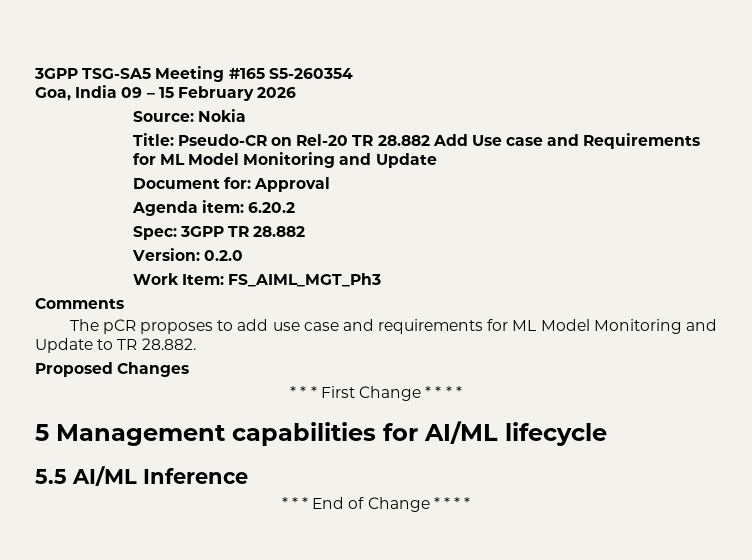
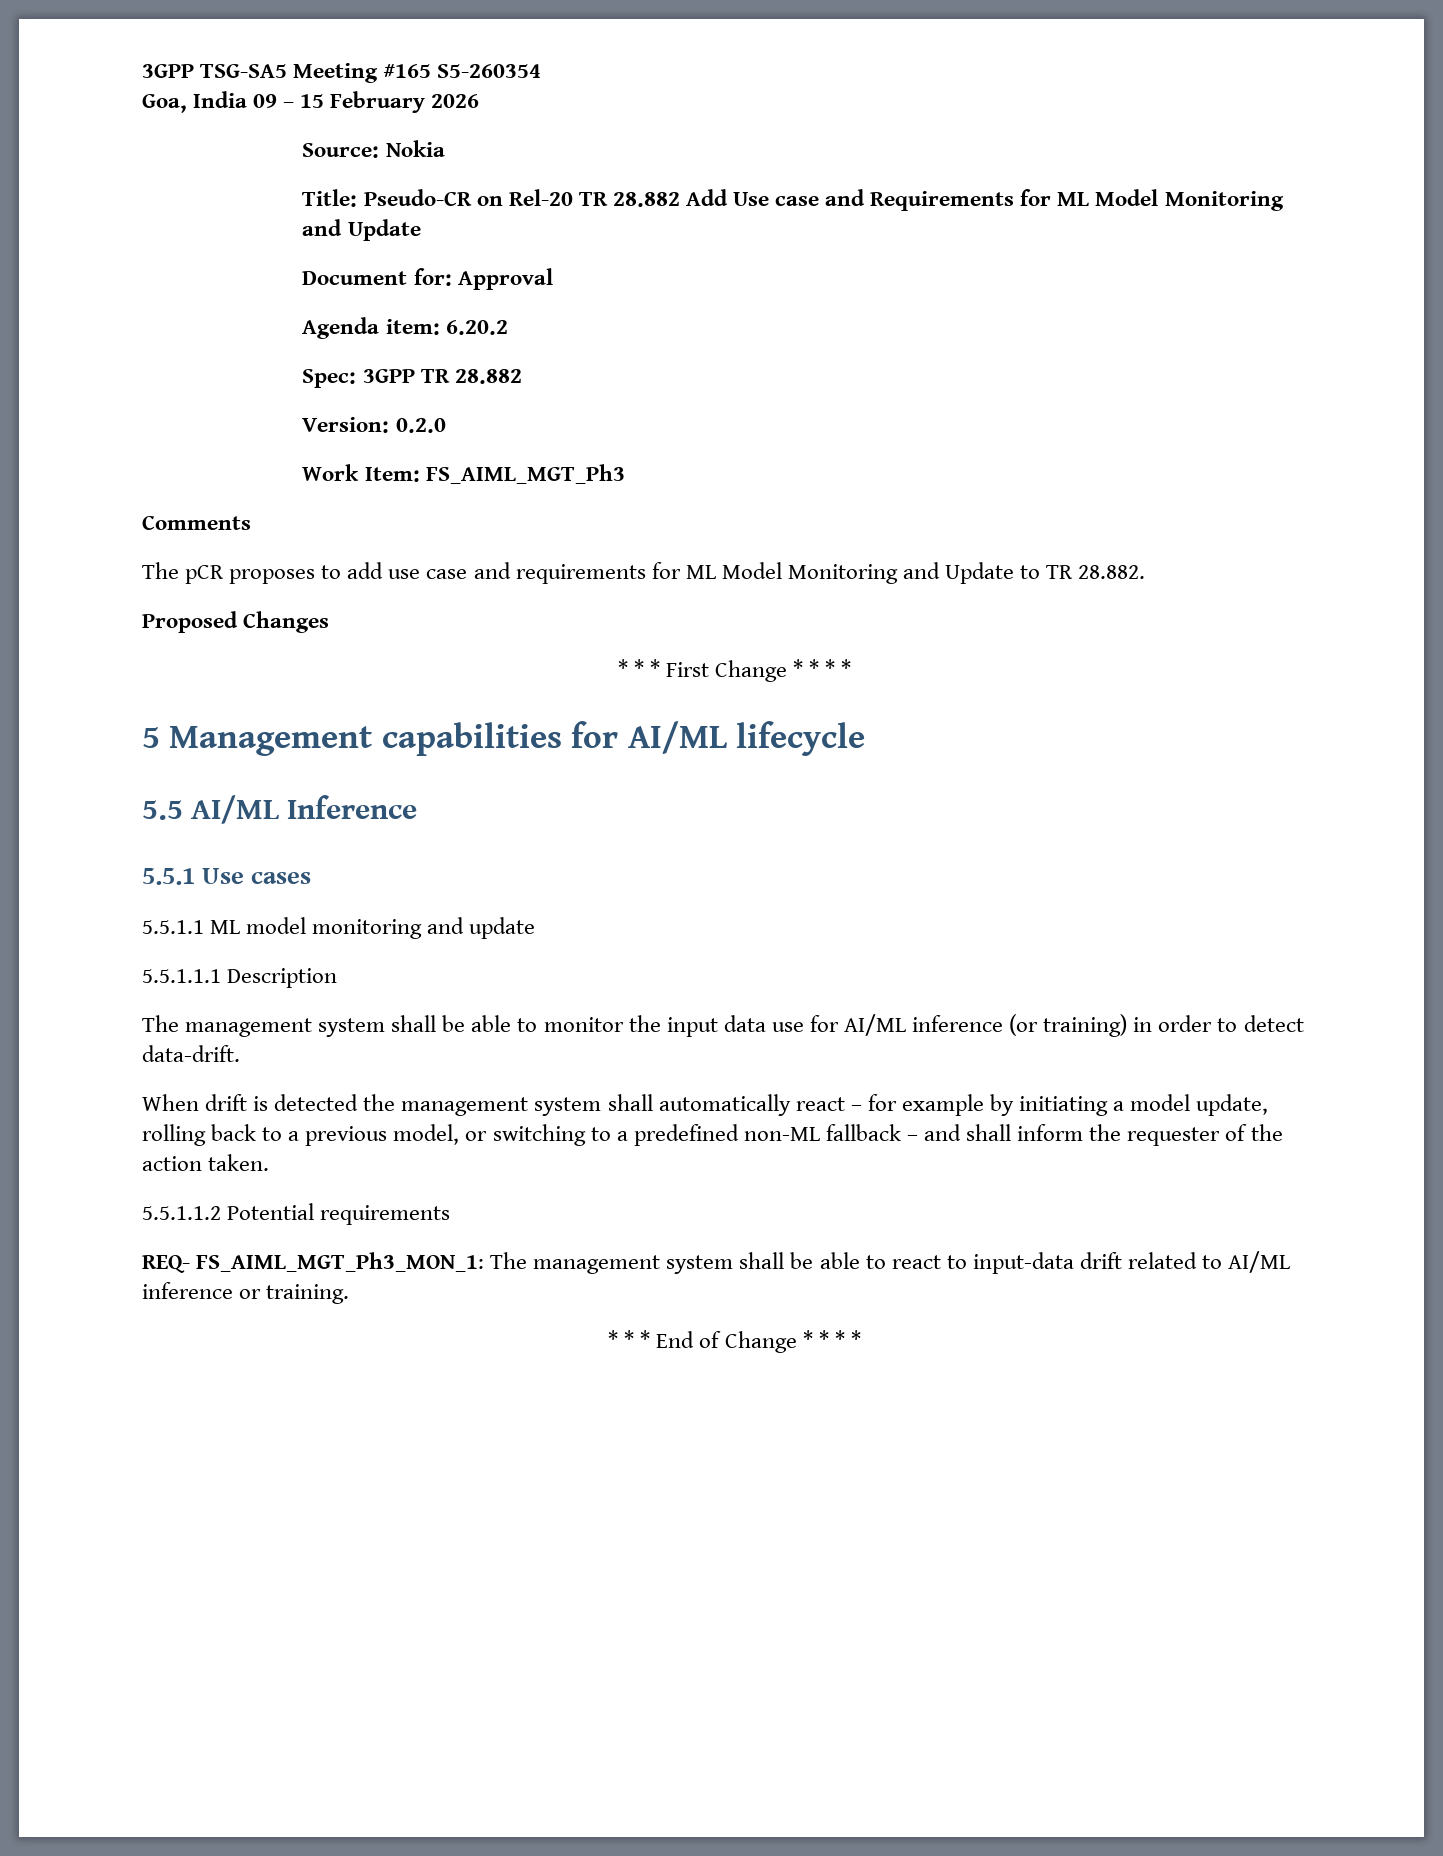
+ 5.5.1 Use cases
+ 5.5.1.1 ML model monitoring and update
+ 5.5.1.1.1 Description
+ The management system shall be able to monitor the input data use for AI/ML inference (or training) in order to detect data-drift.
+ When drift is detected the management system shall automatically react – for example by initiating a model update, rolling back to a previous model, or switching to a predefined non‑ML fallback – and shall inform the requester of the action taken.
+ 5.5.1.1.2 Potential requirements
+ REQ- FS_AIML_MGT_Ph3_MON_1: The management system shall be able to react to input-data drift related to AI/ML inference or training.

